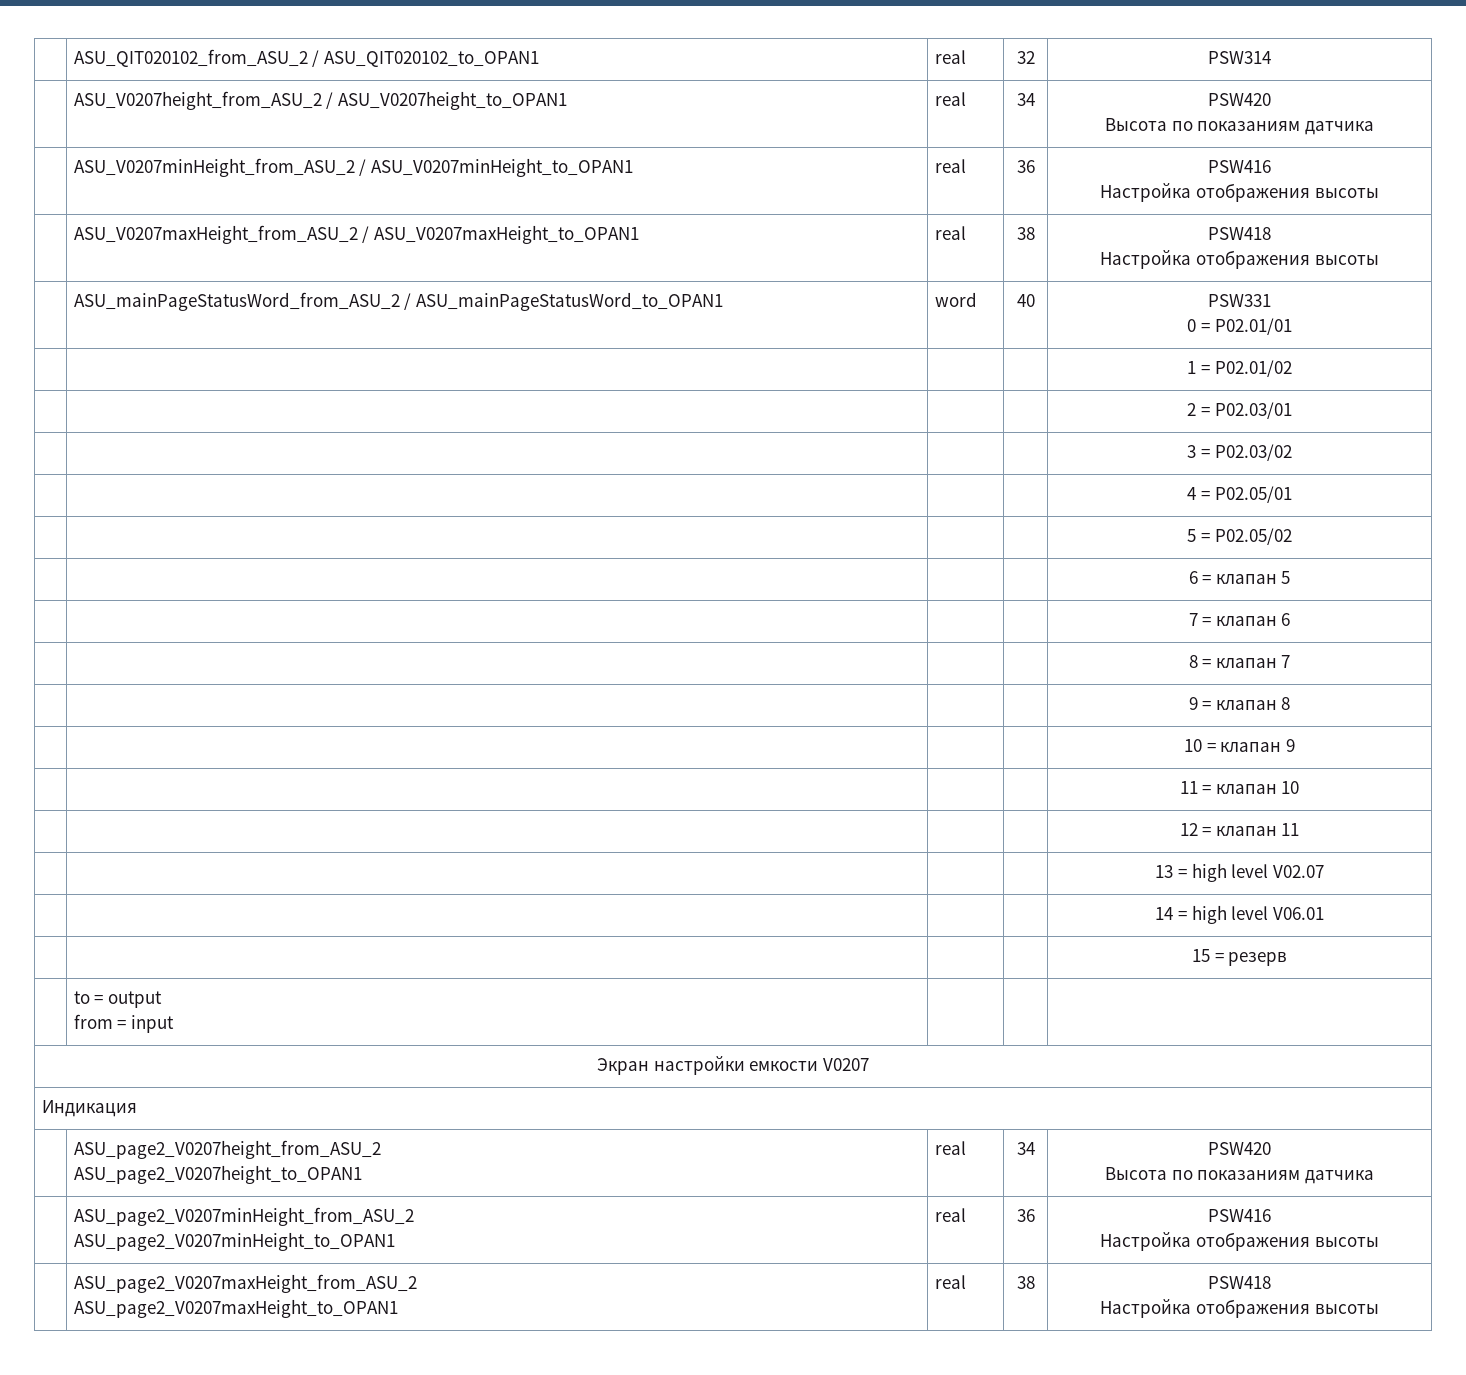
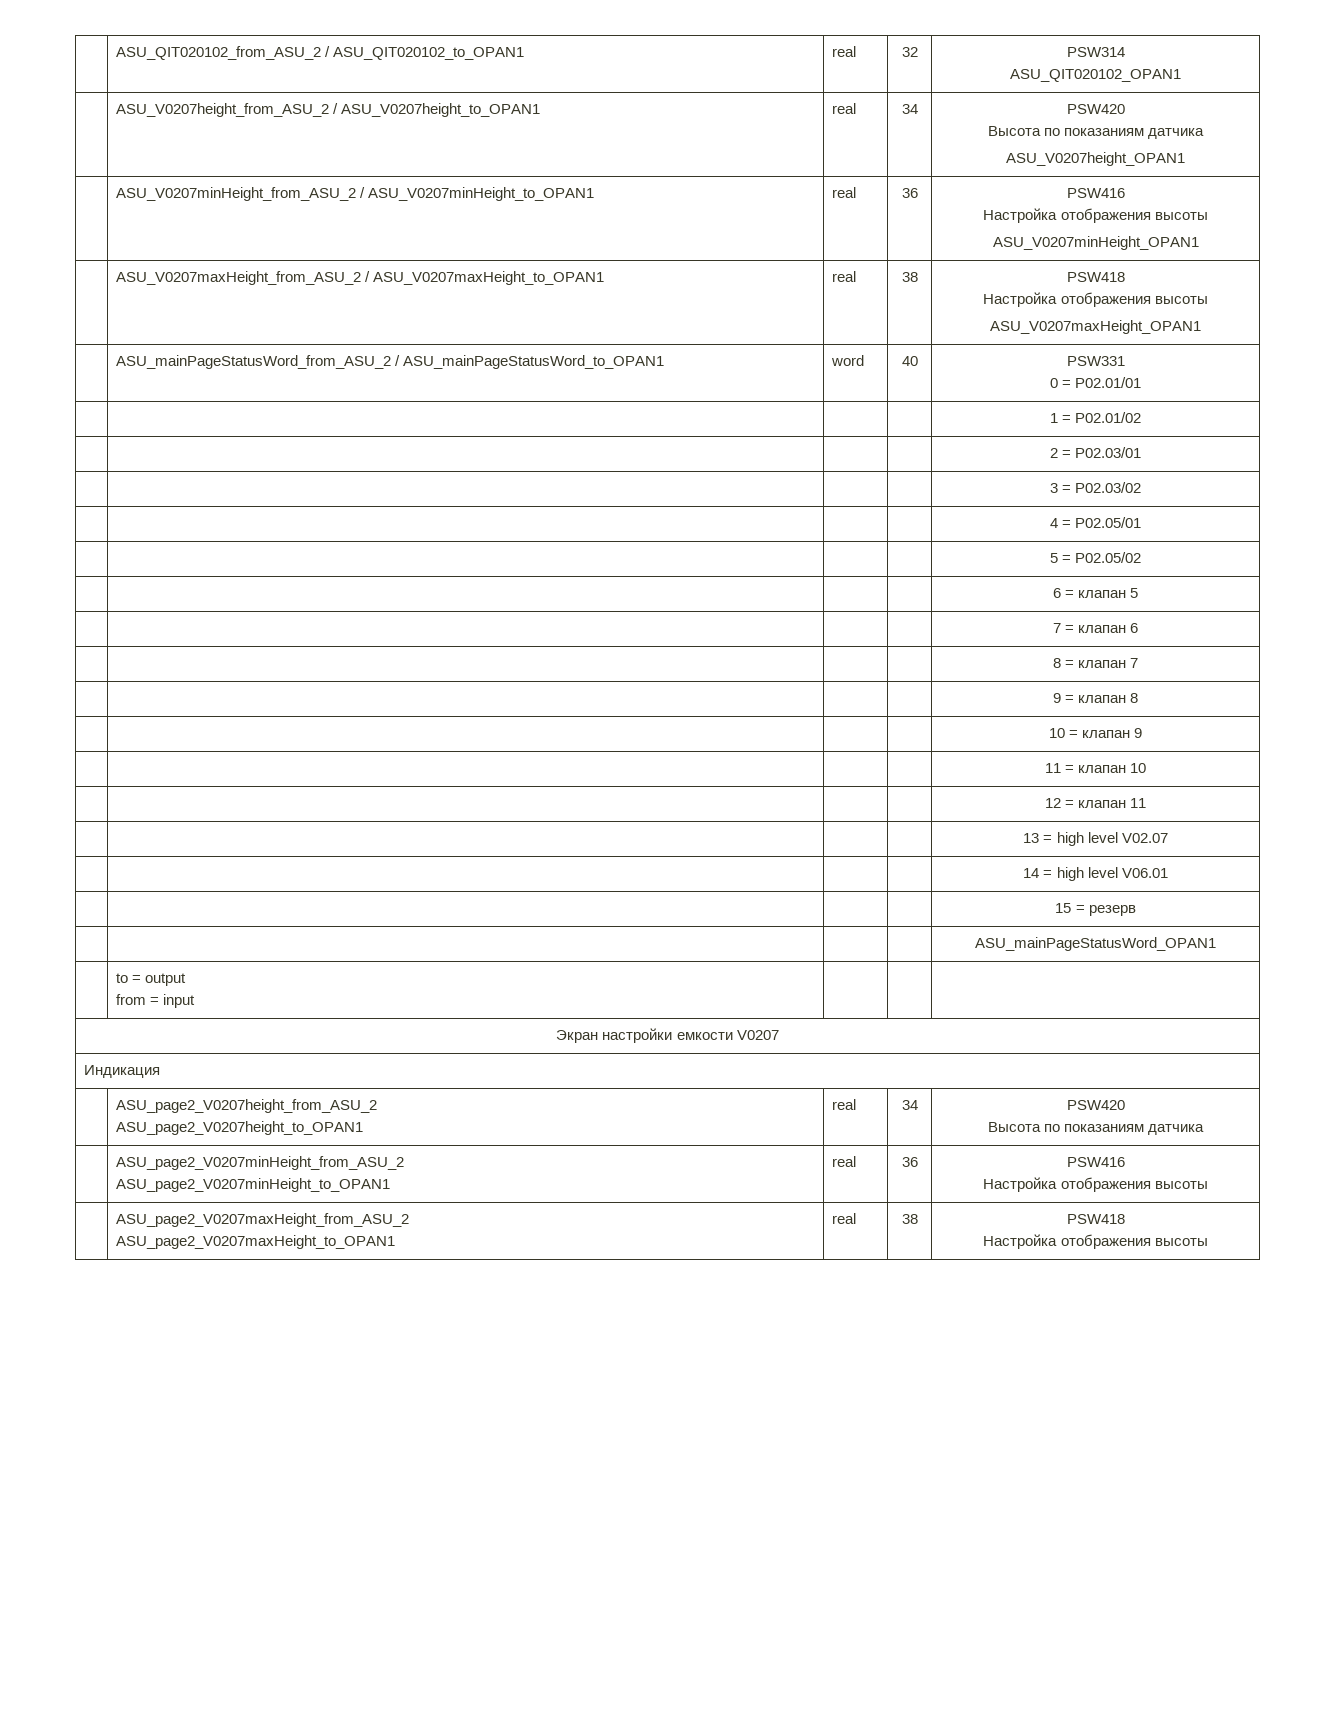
  | ASU_QIT020102_from_ASU_2 / ASU_QIT020102_to_OPAN1 | real | 32 | PSW314
+ ASU_QIT020102_OPAN1
  | ASU_V0207height_from_ASU_2 / ASU_V0207height_to_OPAN1 | real | 34 | PSW420
  Высота по показаниям датчика
+ ASU_V0207height_OPAN1
  | ASU_V0207minHeight_from_ASU_2 / ASU_V0207minHeight_to_OPAN1 | real | 36 | PSW416
  Настройка отображения высоты
+ ASU_V0207minHeight_OPAN1
  | ASU_V0207maxHeight_from_ASU_2 / ASU_V0207maxHeight_to_OPAN1 | real | 38 | PSW418
  Настройка отображения высоты
+ ASU_V0207maxHeight_OPAN1
+ | | | | ASU_mainPageStatusWord_OPAN1

